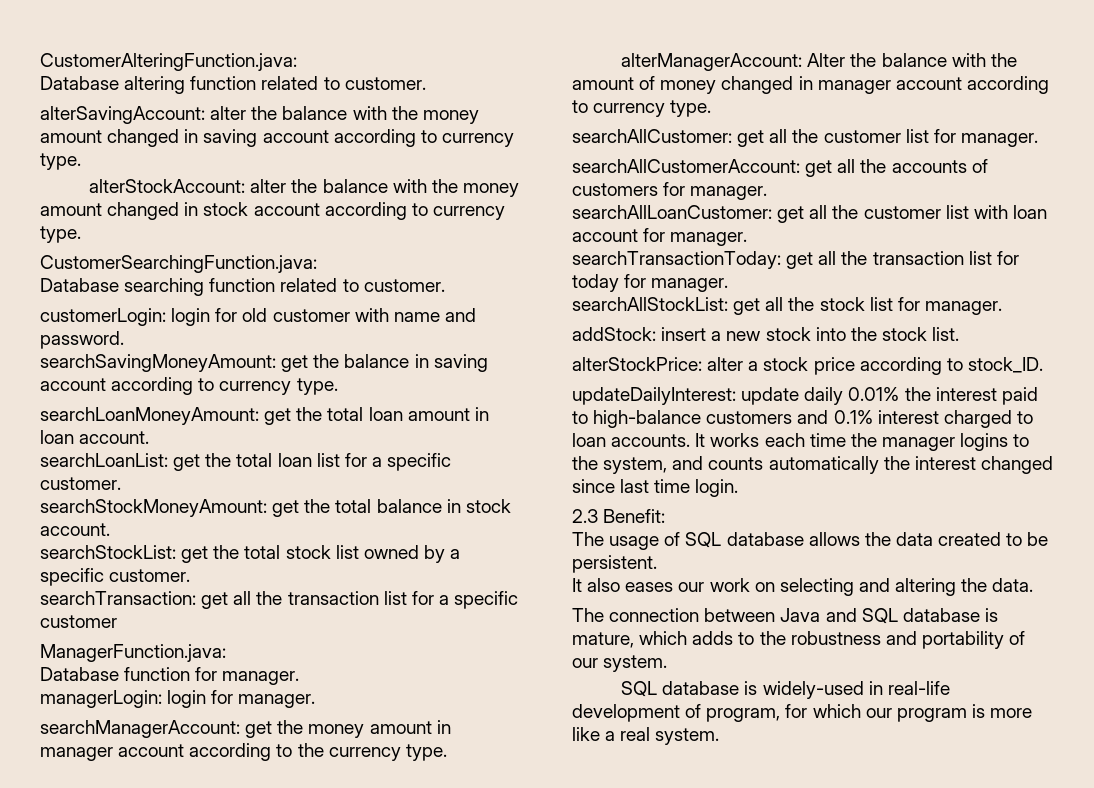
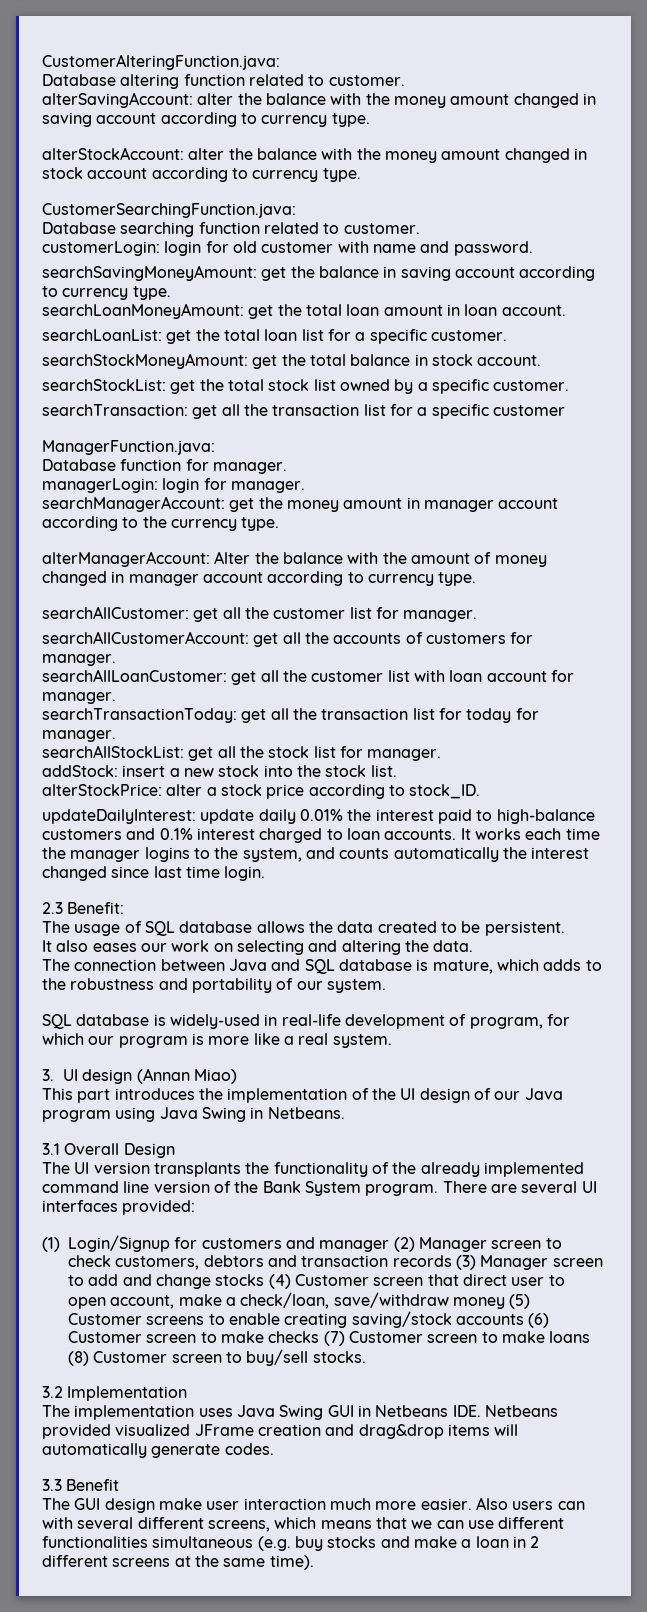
+ 3. UI design (Annan Miao)
+ This part introduces the implementation of the UI design of our Java program using Java Swing in Netbeans.
+ 3.1 Overall Design
+ The UI version transplants the functionality of the already implemented command line version of the Bank System program. There are several UI interfaces provided:
+ (1) Login/Signup for customers and manager (2) Manager screen to check customers, debtors and transaction records (3) Manager screen to add and change stocks (4) Customer screen that direct user to open account, make a check/loan, save/withdraw money (5) Customer screens to enable creating saving/stock accounts (6) Customer screen to make checks (7) Customer screen to make loans (8) Customer screen to buy/sell stocks.
+ 3.2 Implementation
+ The implementation uses Java Swing GUI in Netbeans IDE. Netbeans provided visualized JFrame creation and drag&drop items will automatically generate codes.
+ 3.3 Benefit
+ The GUI design make user interaction much more easier. Also users can with several different screens, which means that we can use different functionalities simultaneous (e.g. buy stocks and make a loan in 2 different screens at the same time).

